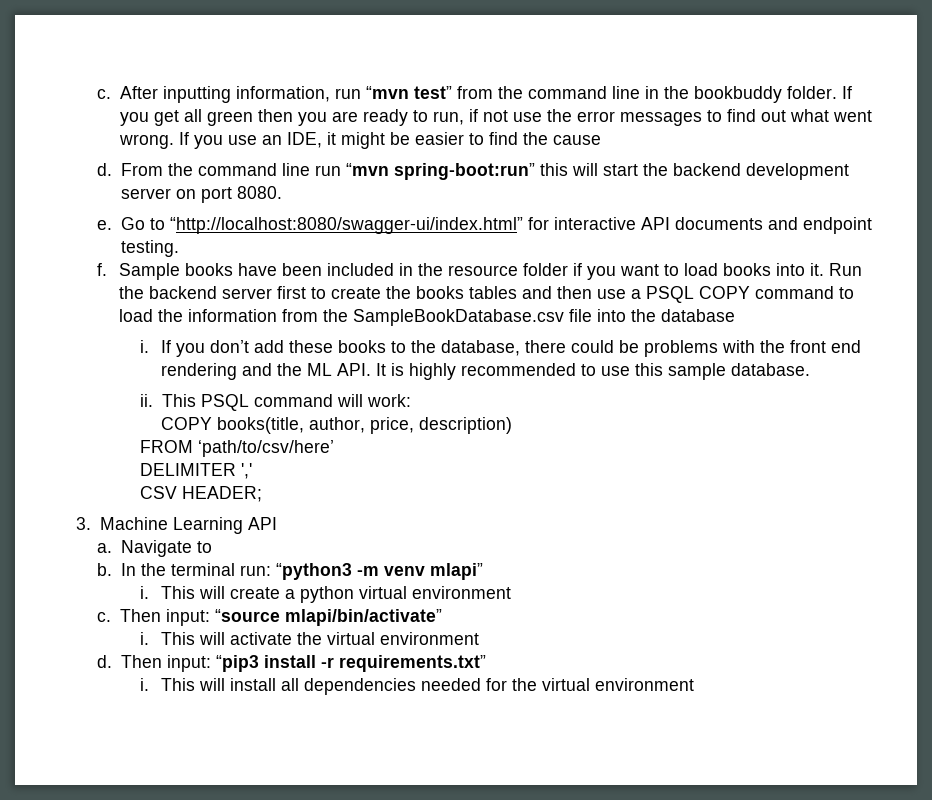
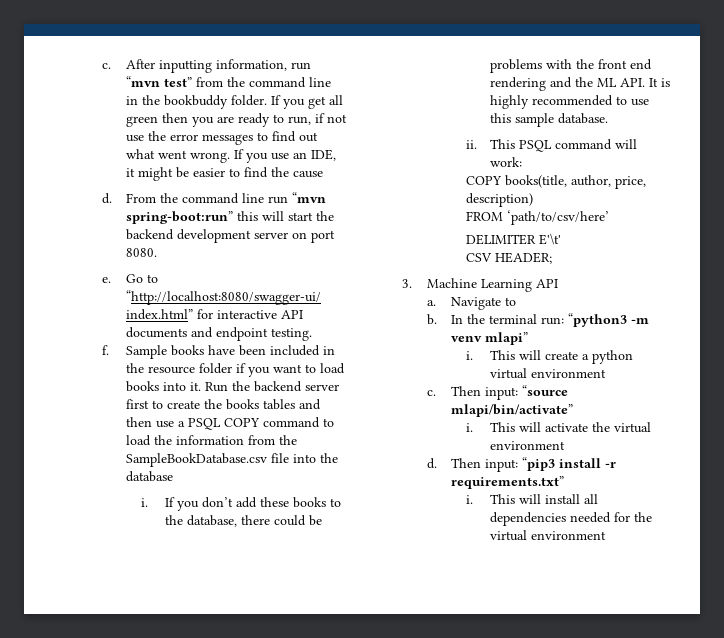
- DELIMITER ','
+ DELIMITER E'\t'

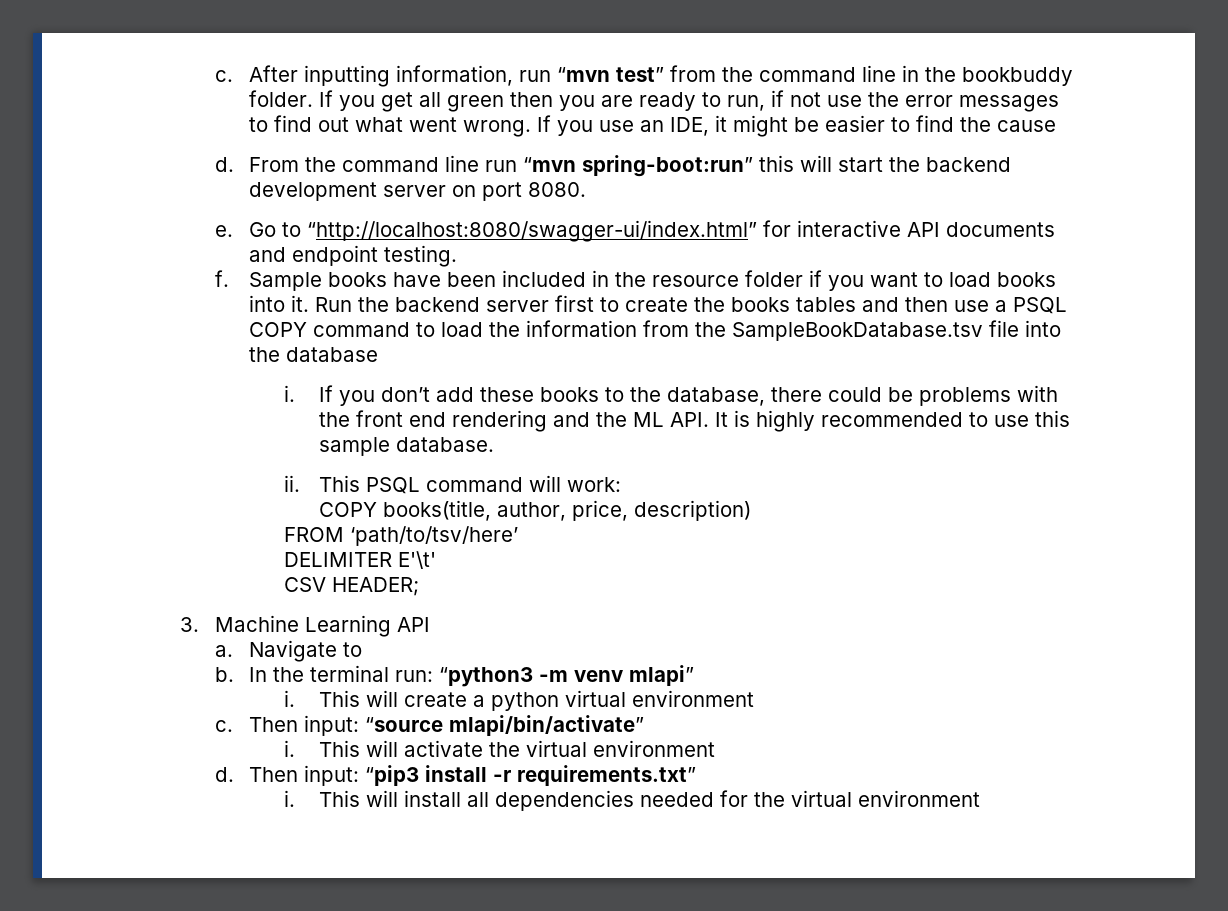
- Run the backend server first to create the books tables and then use a PSQL COPY command to load the information from the SampleBookDatabase.csv file into the database
+ Run the backend server first to create the books tables and then use a PSQL COPY command to load the information from the SampleBookDatabase.tsv file into the database
- FROM ‘path/to/csv/here’
+ FROM ‘path/to/tsv/here’

